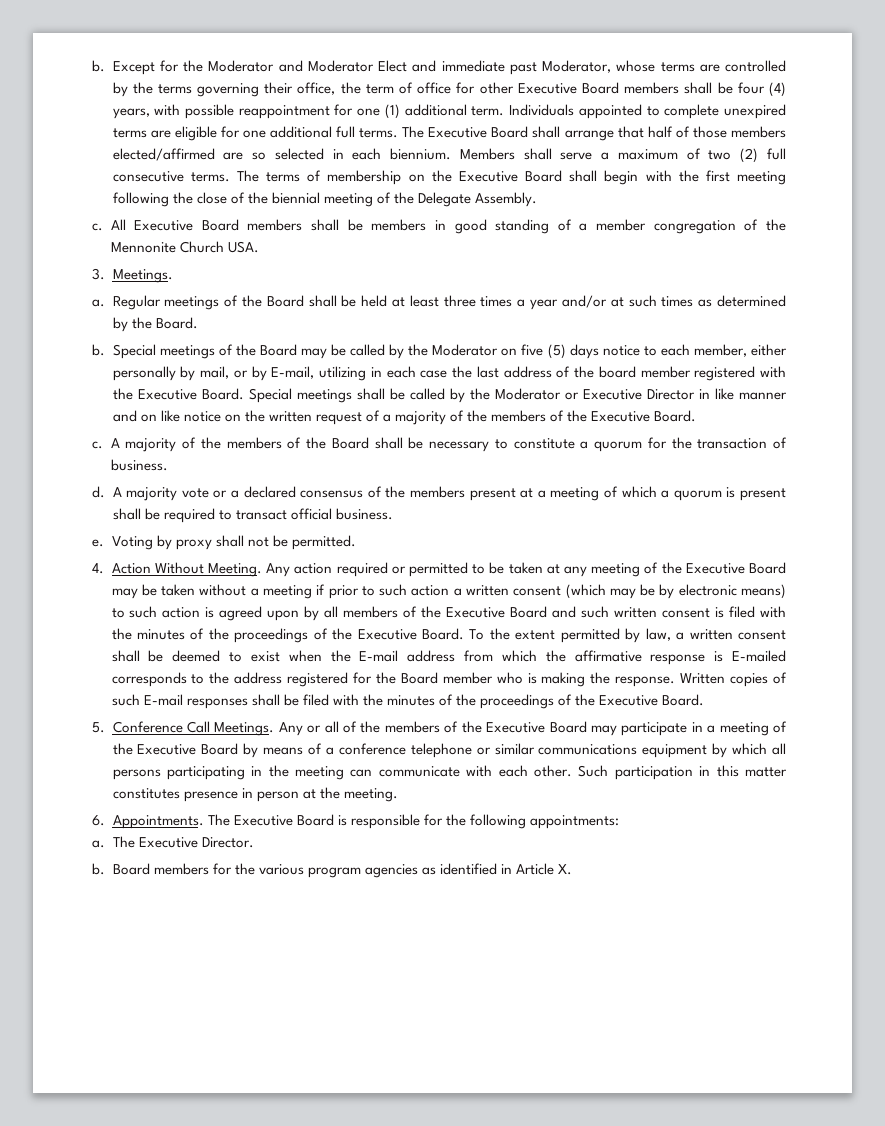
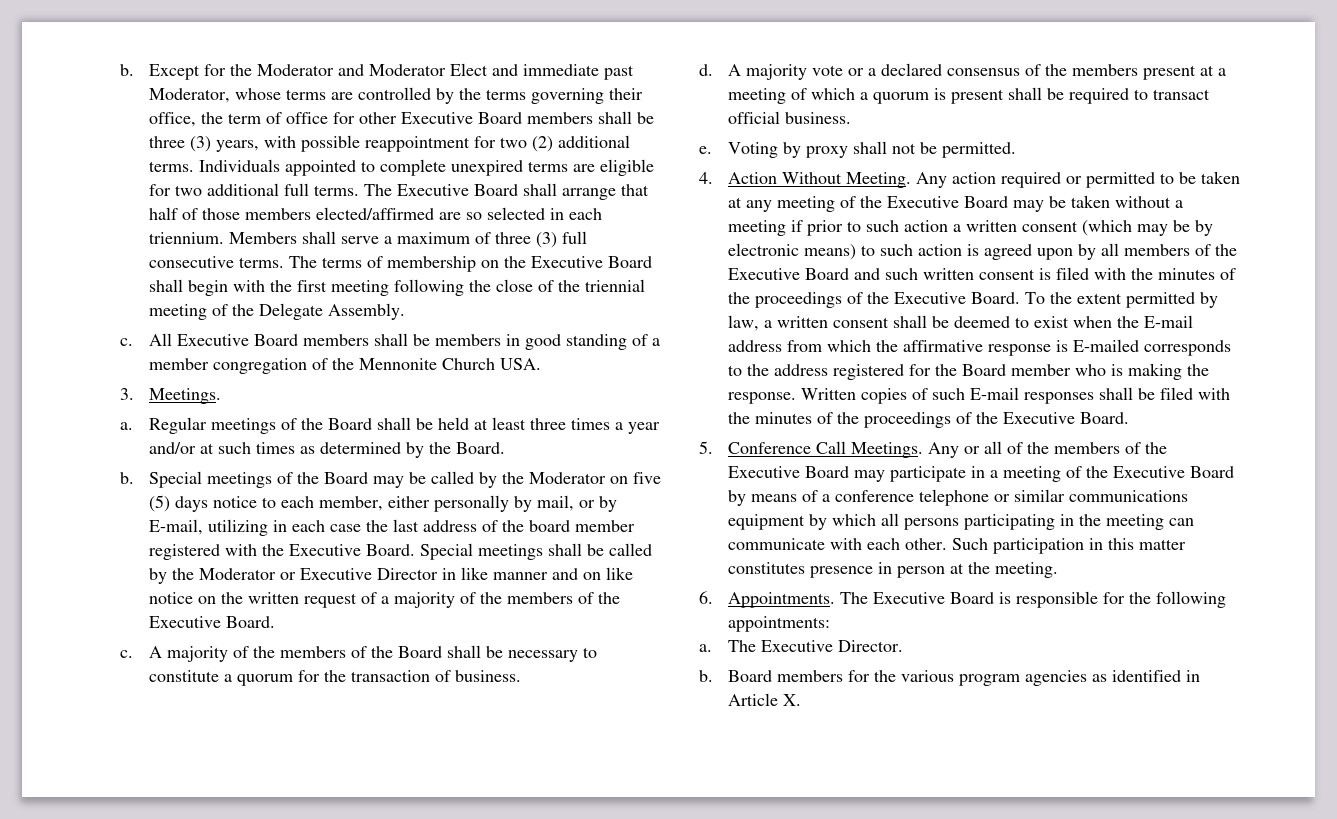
- Except for the Moderator and Moderator Elect and immediate past Moderator, whose terms are controlled by the terms governing their office, the term of office for other Executive Board members shall be four (4) years, with possible reappointment for one (1) additional term.
+ Except for the Moderator and Moderator Elect and immediate past Moderator, whose terms are controlled by the terms governing their office, the term of office for other Executive Board members shall be three (3) years, with possible reappointment for two (2) additional terms.
- Individuals appointed to complete unexpired terms are eligible for one additional full terms.
+ Individuals appointed to complete unexpired terms are eligible for two additional full terms.
- The Executive Board shall arrange that half of those members elected/affirmed are so selected in each biennium.
+ The Executive Board shall arrange that half of those members elected/affirmed are so selected in each triennium.
- Members shall serve a maximum of two (2) full consecutive terms.
+ Members shall serve a maximum of three (3) full consecutive terms.
- The terms of membership on the Executive Board shall begin with the first meeting following the close of the biennial meeting of the Delegate Assembly.
+ The terms of membership on the Executive Board shall begin with the first meeting following the close of the triennial meeting of the Delegate Assembly.

